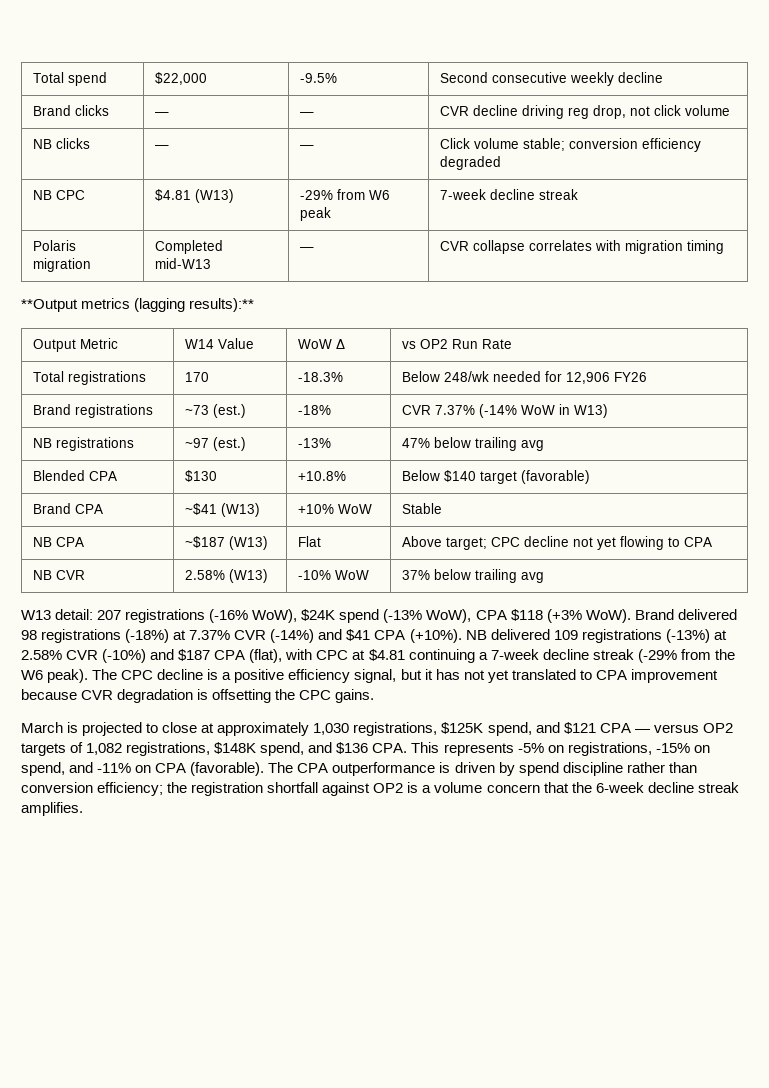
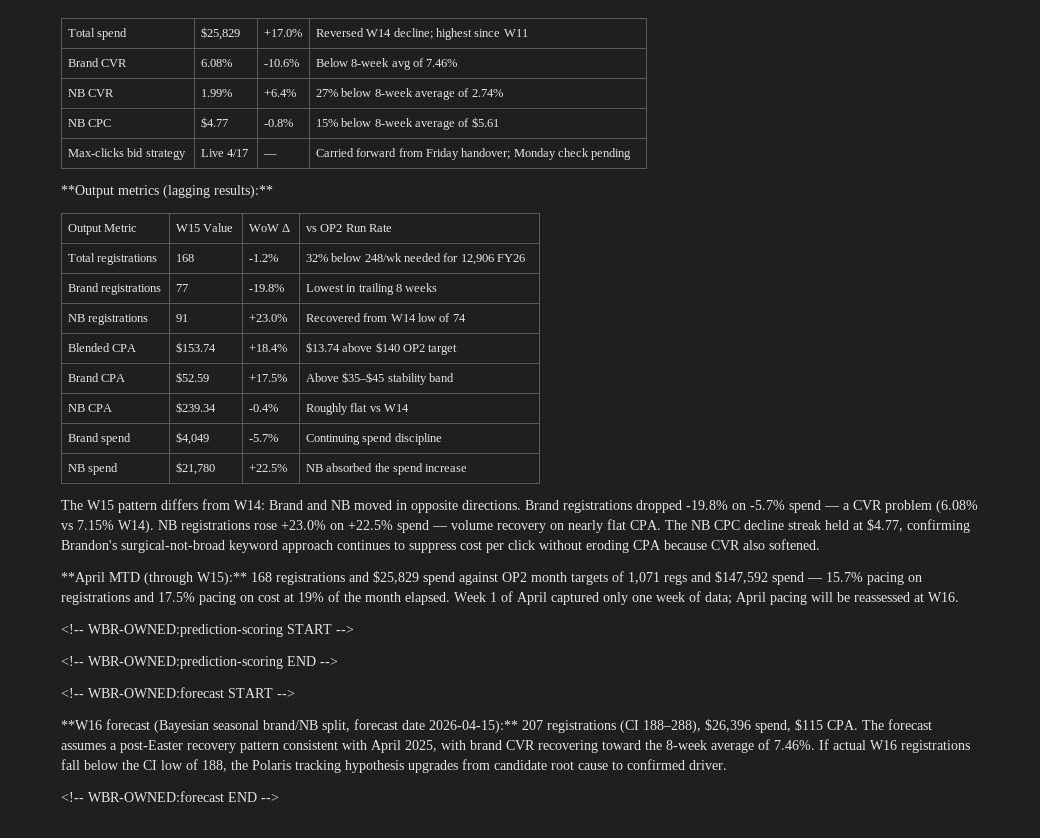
- Total spend | $22,000 | -9.5% | Second consecutive weekly decline
- Brand clicks | — | — | CVR decline driving reg drop, not click volume
- NB clicks | — | — | Click volume stable; conversion efficiency degraded
- NB CPC | $4.81 (W13) | -29% from W6 peak | 7-week decline streak
- Polaris migration | Completed mid-W13 | — | CVR collapse correlates with migration timing
+ Total spend | $25,829 | +17.0% | Reversed W14 decline; highest since W11
+ Brand CVR | 6.08% | -10.6% | Below 8-week avg of 7.46%
+ NB CVR | 1.99% | +6.4% | 27% below 8-week average of 2.74%
+ NB CPC | $4.77 | -0.8% | 15% below 8-week average of $5.61
+ Max-clicks bid strategy | Live 4/17 | — | Carried forward from Friday handover; Monday check pending
- Output Metric | W14 Value | WoW Δ | vs OP2 Run Rate
+ Output Metric | W15 Value | WoW Δ | vs OP2 Run Rate
- Total registrations | 170 | -18.3% | Below 248/wk needed for 12,906 FY26
+ Total registrations | 168 | -1.2% | 32% below 248/wk needed for 12,906 FY26
- Brand registrations | ~73 (est.) | -18% | CVR 7.37% (-14% WoW in W13)
- NB registrations | ~97 (est.) | -13% | 47% below trailing avg
- Blended CPA | $130 | +10.8% | Below $140 target (favorable)
+ Brand registrations | 77 | -19.8% | Lowest in trailing 8 weeks
+ NB registrations | 91 | +23.0% | Recovered from W14 low of 74
+ Blended CPA | $153.74 | +18.4% | $13.74 above $140 OP2 target
- Brand CPA | ~$41 (W13) | +10% WoW | Stable
- NB CPA | ~$187 (W13) | Flat | Above target; CPC decline not yet flowing to CPA
- NB CVR | 2.58% (W13) | -10% WoW | 37% below trailing avg
- W13 detail: 207 registrations (-16% WoW), $24K spend (-13% WoW), CPA $118 (+3% WoW). Brand delivered 98 registrations (-18%) at 7.37% CVR (-14%) and $41 CPA (+10%). NB delivered 109 registrations (-13%) at 2.58% CVR (-10%) and $187 CPA (flat), with CPC at $4.81 continuing a 7-week decline streak (-29% from the W6 peak). The CPC decline is a positive efficiency signal, but it has not yet translated to CPA improvement because CVR degradation is offsetting the CPC gains.
- March is projected to close at approximately 1,030 registrations, $125K spend, and $121 CPA — versus OP2 targets of 1,082 registrations, $148K spend, and $136 CPA. This represents -5% on registrations, -15% on spend, and -11% on CPA (favorable). The CPA outperformance is driven by spend discipline rather than conversion efficiency; the registration shortfall against OP2 is a volume concern that the 6-week decline streak amplifies.
+ Brand CPA | $52.59 | +17.5% | Above $35–$45 stability band
+ NB CPA | $239.34 | -0.4% | Roughly flat vs W14
+ Brand spend | $4,049 | -5.7% | Continuing spend discipline
+ NB spend | $21,780 | +22.5% | NB absorbed the spend increase
+ The W15 pattern differs from W14: Brand and NB moved in opposite directions. Brand registrations dropped -19.8% on -5.7% spend — a CVR problem (6.08% vs 7.15% W14). NB registrations rose +23.0% on +22.5% spend — volume recovery on nearly flat CPA. The NB CPC decline streak held at $4.77, confirming Brandon's surgical-not-broad keyword approach continues to suppress cost per click without eroding CPA because CVR also softened.
+ **April MTD (through W15):** 168 registrations and $25,829 spend against OP2 month targets of 1,071 regs and $147,592 spend — 15.7% pacing on registrations and 17.5% pacing on cost at 19% of the month elapsed. Week 1 of April captured only one week of data; April pacing will be reassessed at W16.
+ <!-- WBR-OWNED:prediction-scoring START -->
+ <!-- WBR-OWNED:prediction-scoring END -->
+ <!-- WBR-OWNED:forecast START -->
+ **W16 forecast (Bayesian seasonal brand/NB split, forecast date 2026-04-15):** 207 registrations (CI 188–288), $26,396 spend, $115 CPA. The forecast assumes a post-Easter recovery pattern consistent with April 2025, with brand CVR recovering toward the 8-week average of 7.46%. If actual W16 registrations fall below the CI low of 188, the Polaris tracking hypothesis upgrades from candidate root cause to confirmed driver.
+ <!-- WBR-OWNED:forecast END -->

